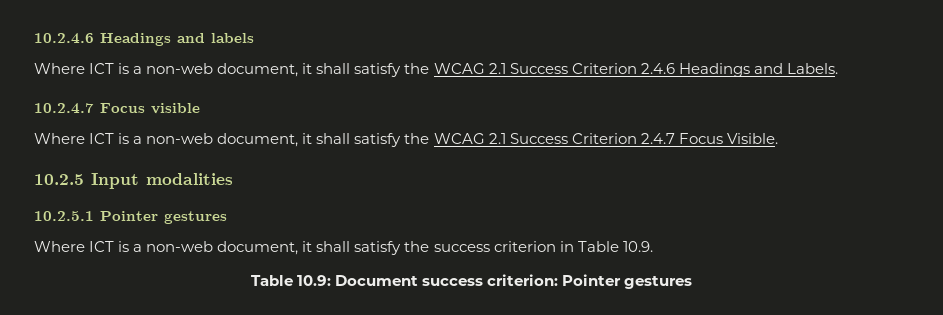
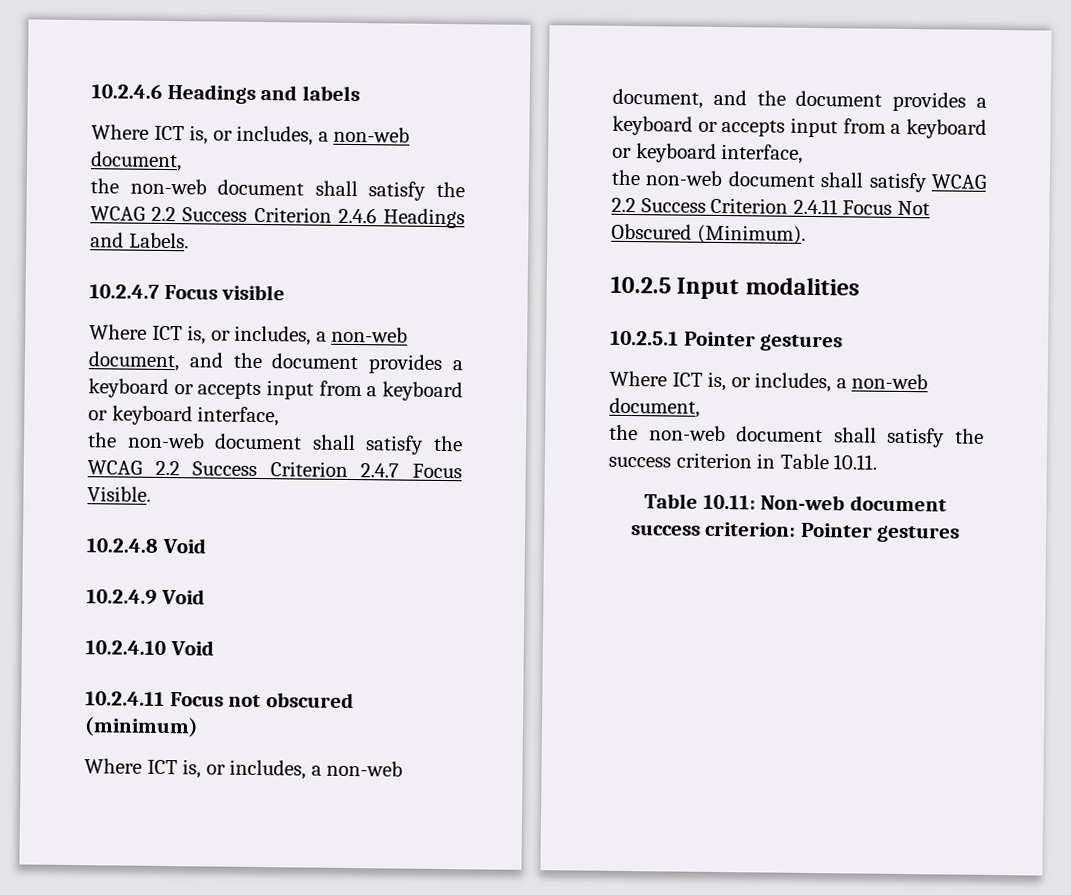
  10.2.4.6 Headings and labels
- Where ICT is a non-web document, it shall satisfy the WCAG 2.1 Success Criterion 2.4.6 Headings and Labels.
+ Where ICT is, or includes, a non-web document,
+ the non-web document shall satisfy the WCAG 2.2 Success Criterion 2.4.6 Headings and Labels.
  10.2.4.7 Focus visible
- Where ICT is a non-web document, it shall satisfy the WCAG 2.1 Success Criterion 2.4.7 Focus Visible.
+ Where ICT is, or includes, a non-web document, and the document provides a keyboard or accepts input from a keyboard or keyboard interface,
+ the non-web document shall satisfy the WCAG 2.2 Success Criterion 2.4.7 Focus Visible.
+ 10.2.4.8 Void
+ 10.2.4.9 Void
+ 10.2.4.10 Void
+ 10.2.4.11 Focus not obscured (minimum)
+ Where ICT is, or includes, a non-web document, and the document provides a keyboard or accepts input from a keyboard or keyboard interface,
+ the non-web document shall satisfy WCAG 2.2 Success Criterion 2.4.11 Focus Not Obscured (Minimum).
  10.2.5.1 Pointer gestures
- Where ICT is a non-web document, it shall satisfy the success criterion in Table 10.9.
- Table 10.9: Document success criterion: Pointer gestures
+ Where ICT is, or includes, a non-web document,
+ the non-web document shall satisfy the success criterion in Table 10.11.
+ Table 10.11: Non-web document success criterion: Pointer gestures

